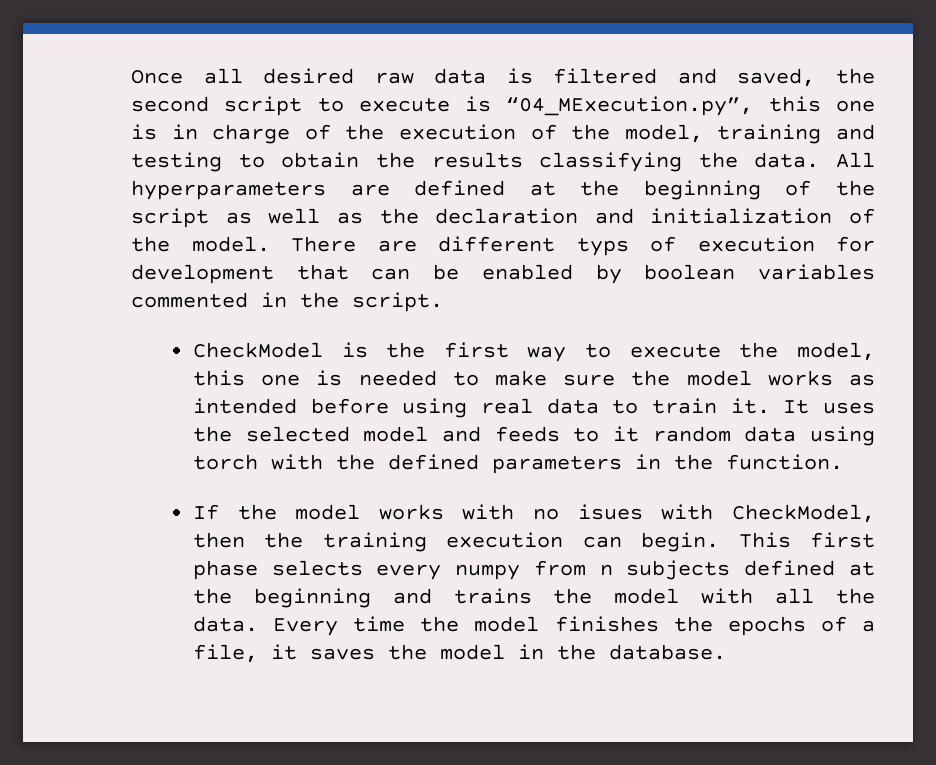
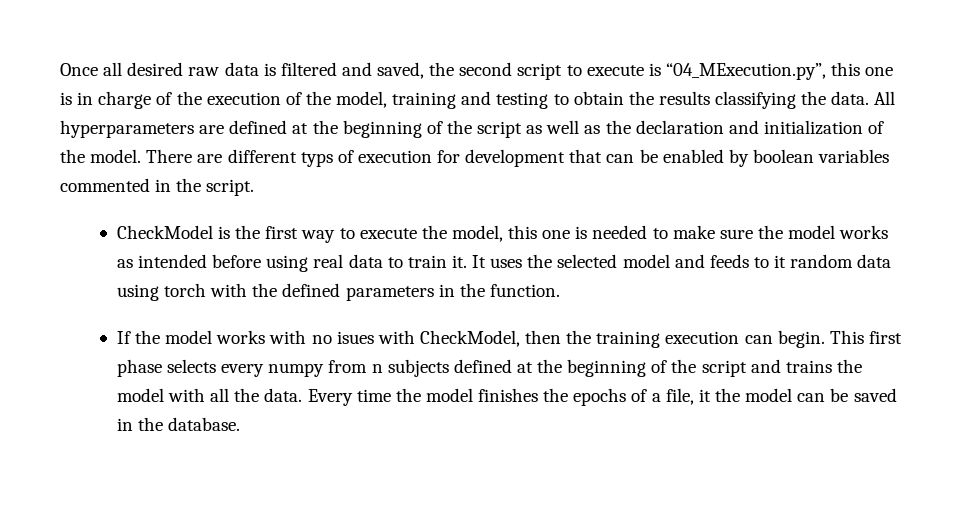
- This first phase selects every numpy from n subjects defined at the beginning and trains the model with all the data.
+ This first phase selects every numpy from n subjects defined at the beginning of the script and trains the model with all the data.
- Every time the model finishes the epochs of a file, it saves the model in the database.
+ Every time the model finishes the epochs of a file, it the model can be saved in the database.

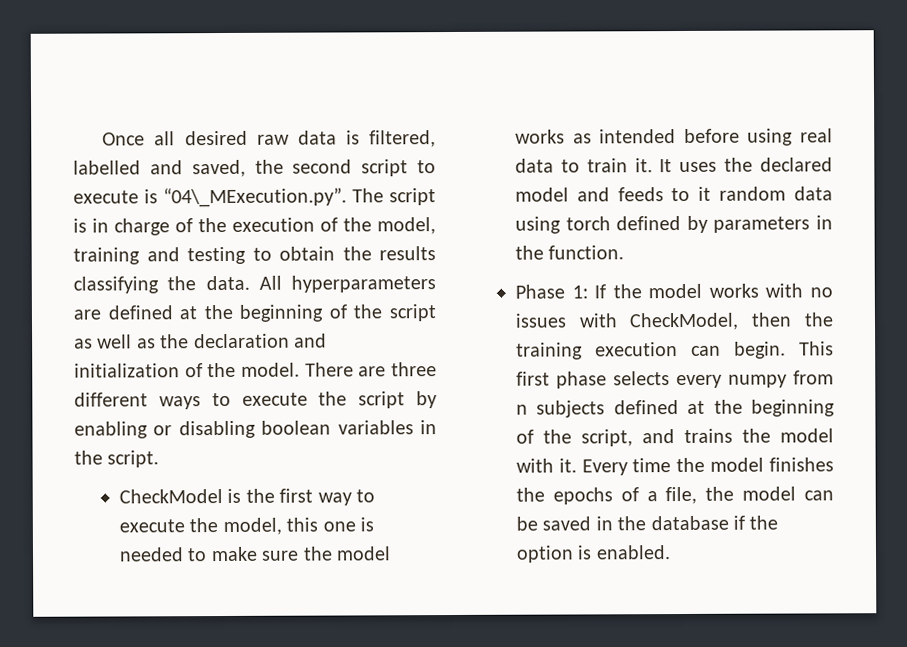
- Once all desired raw data is filtered and saved, the second script to execute is “04_MExecution.py”, this one is in charge of the execution of the model, training and testing to obtain the results classifying the data.
+ Once all desired raw data is filtered, labelled and saved, the second script to execute is “04\_MExecution.py”. The script is in charge of the execution of the model, training and testing to obtain the results classifying the data.
- There are different typs of execution for development that can be enabled by boolean variables commented in the script.
+ There are three different ways to execute the script by enabling or disabling boolean variables in the script.
- It uses the selected model and feeds to it random data using torch with the defined parameters in the function.
+ It uses the declared model and feeds to it random data using torch defined by parameters in the function.
- If the model works with no isues with CheckModel, then the training execution can begin.
+ Phase 1: If the model works with no issues with CheckModel, then the training execution can begin.
- This first phase selects every numpy from n subjects defined at the beginning of the script and trains the model with all the data.
+ This first phase selects every numpy from n subjects defined at the beginning of the script, and trains the model with it.
- Every time the model finishes the epochs of a file, it the model can be saved in the database.
+ Every time the model finishes the epochs of a file, the model can be saved in the database if the option is enabled.

